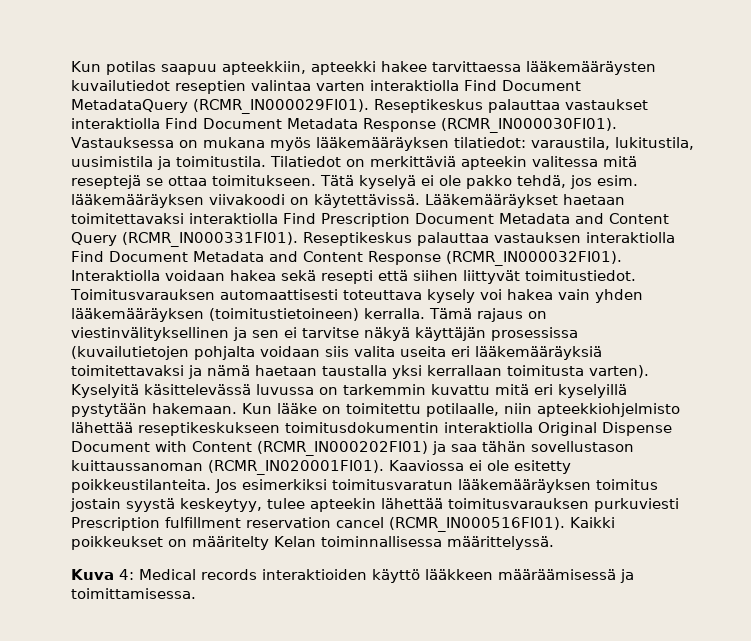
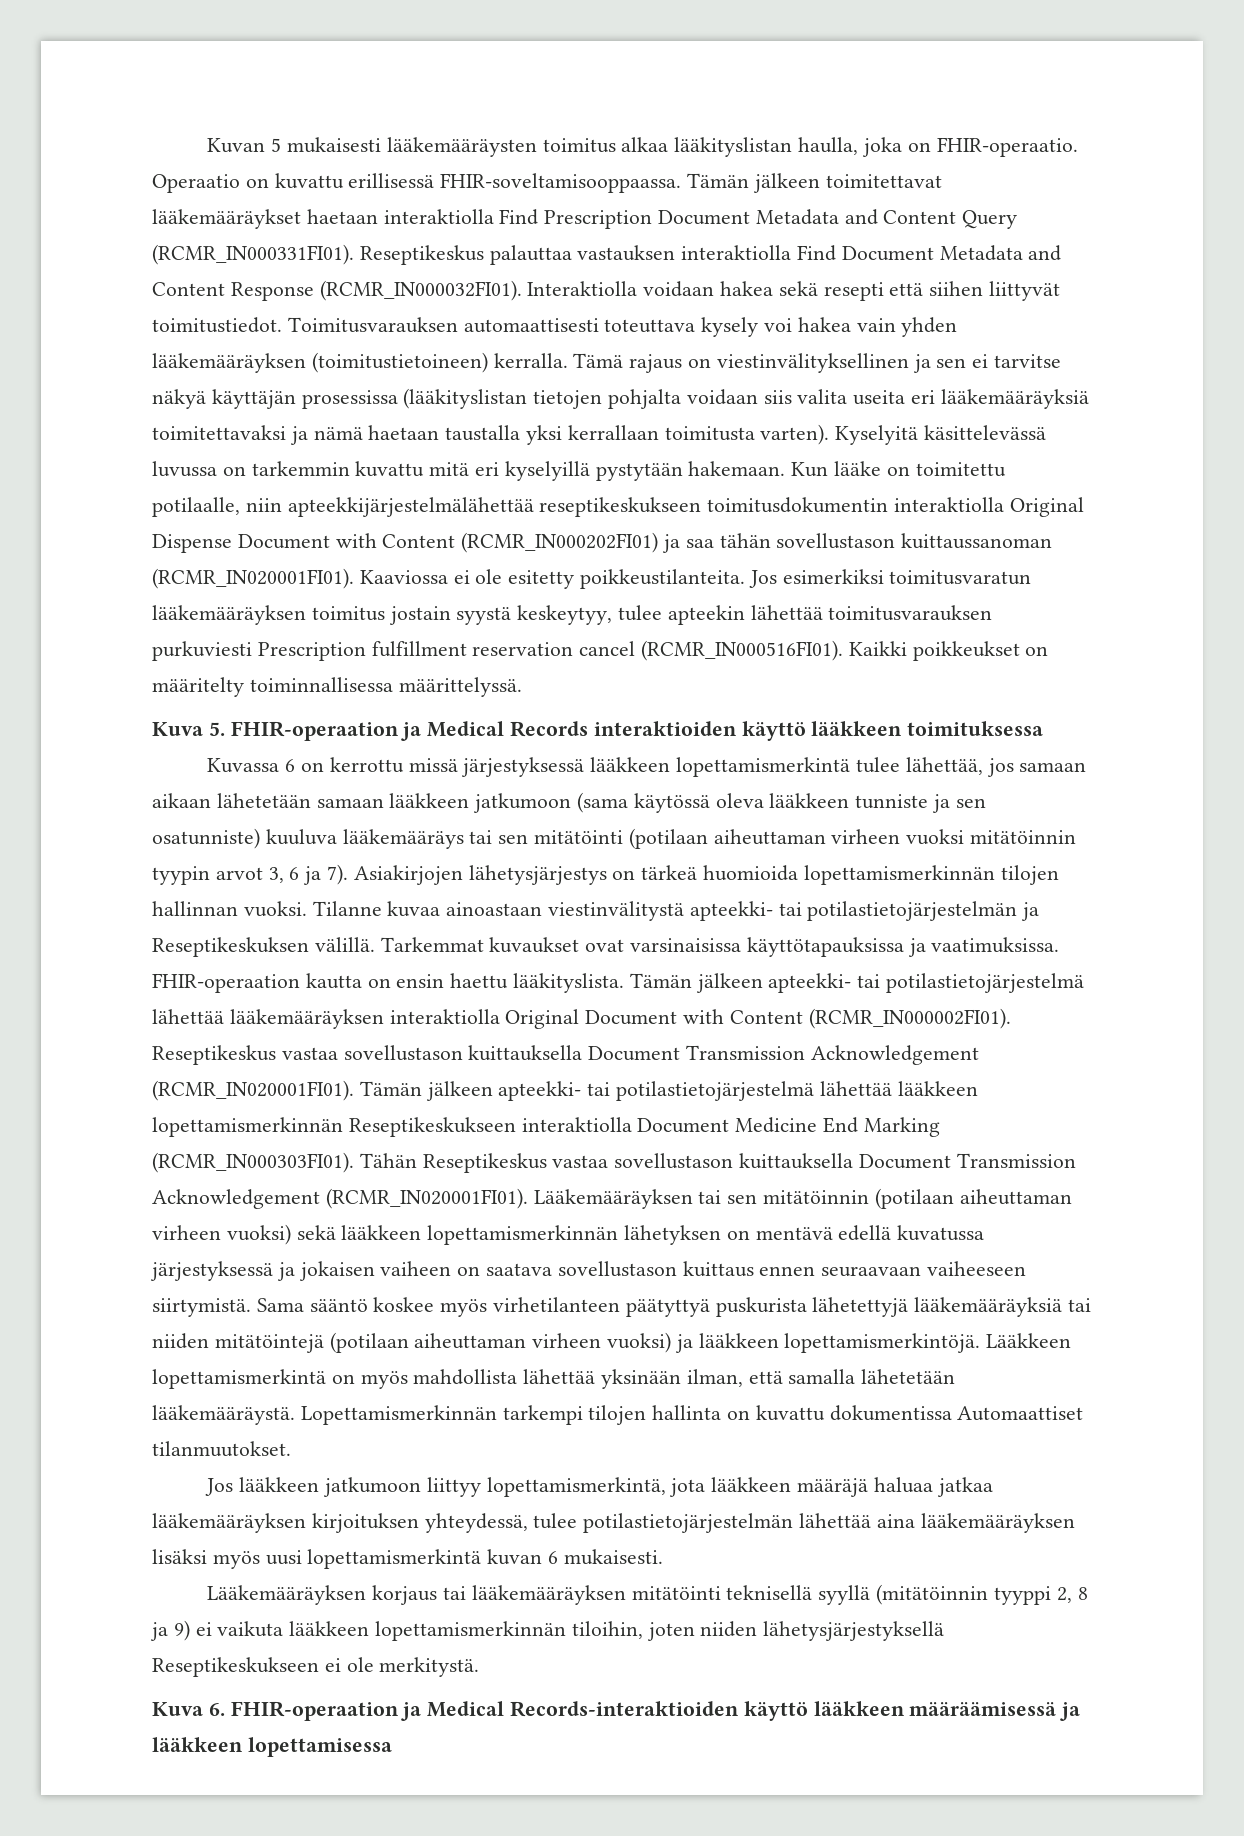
- Kun potilas saapuu apteekkiin, apteekki hakee tarvittaessa lääkemääräysten kuvailutiedot reseptien valintaa varten interaktiolla Find Document MetadataQuery (RCMR_IN000029FI01). Reseptikeskus palauttaa vastaukset interaktiolla Find Document Metadata Response (RCMR_IN000030FI01). Vastauksessa on mukana myös lääkemääräyksen tilatiedot: varaustila, lukitustila, uusimistila ja toimitustila. Tilatiedot on merkittäviä apteekin valitessa mitä reseptejä se ottaa toimitukseen. Tätä kyselyä ei ole pakko tehdä, jos esim. lääkemääräyksen viivakoodi on käytettävissä. Lääkemääräykset haetaan toimitettavaksi interaktiolla Find Prescription Document Metadata and Content Query (RCMR_IN000331FI01).
+ Kuvan 5 mukaisesti lääkemääräysten toimitus alkaa lääkityslistan haulla, joka on FHIR-operaatio. Operaatio on kuvattu erillisessä FHIR-soveltamisooppaassa. Tämän jälkeen toimitettavat lääkemääräykset haetaan interaktiolla Find Prescription Document Metadata and Content Query (RCMR_IN000331FI01).
- Tämä rajaus on viestinvälityksellinen ja sen ei tarvitse näkyä käyttäjän prosessissa (kuvailutietojen pohjalta voidaan siis valita useita eri lääkemääräyksiä toimitettavaksi ja nämä haetaan taustalla yksi kerrallaan toimitusta varten).
+ Tämä rajaus on viestinvälityksellinen ja sen ei tarvitse näkyä käyttäjän prosessissa (lääkityslistan tietojen pohjalta voidaan siis valita useita eri lääkemääräyksiä toimitettavaksi ja nämä haetaan taustalla yksi kerrallaan toimitusta varten).
- Kun lääke on toimitettu potilaalle, niin apteekkiohjelmisto lähettää reseptikeskukseen toimitusdokumentin interaktiolla Original Dispense Document with Content (RCMR_IN000202FI01) ja saa tähän sovellustason kuittaussanoman (RCMR_IN020001FI01).
+ Kun lääke on toimitettu potilaalle, niin apteekkijärjestelmälähettää reseptikeskukseen toimitusdokumentin interaktiolla Original Dispense Document with Content (RCMR_IN000202FI01) ja saa tähän sovellustason kuittaussanoman (RCMR_IN020001FI01).
- Kaikki poikkeukset on määritelty Kelan toiminnallisessa määrittelyssä.
+ Kaikki poikkeukset on määritelty toiminnallisessa määrittelyssä.
- Kuva 4: Medical records interaktioiden käyttö lääkkeen määräämisessä ja toimittamisessa.
+ Kuva 5. FHIR-operaation ja Medical Records interaktioiden käyttö lääkkeen toimituksessa
+ Kuvassa 6 on kerrottu missä järjestyksessä lääkkeen lopettamismerkintä tulee lähettää, jos samaan aikaan lähetetään samaan lääkkeen jatkumoon (sama käytössä oleva lääkkeen tunniste ja sen osatunniste) kuuluva lääkemääräys tai sen mitätöinti (potilaan aiheuttaman virheen vuoksi mitätöinnin tyypin arvot 3, 6 ja 7). Asiakirjojen lähetysjärjestys on tärkeä huomioida lopettamismerkinnän tilojen hallinnan vuoksi. Tilanne kuvaa ainoastaan viestinvälitystä apteekki- tai potilastietojärjestelmän ja Reseptikeskuksen välillä. Tarkemmat kuvaukset ovat varsinaisissa käyttötapauksissa ja vaatimuksissa. FHIR-operaation kautta on ensin haettu lääkityslista. Tämän jälkeen apteekki- tai potilastietojärjestelmä lähettää lääkemääräyksen interaktiolla Original Document with Content (RCMR_IN000002FI01). Reseptikeskus vastaa sovellustason kuittauksella Document Transmission Acknowledgement (RCMR_IN020001FI01). Tämän jälkeen apteekki- tai potilastietojärjestelmä lähettää lääkkeen lopettamismerkinnän Reseptikeskukseen interaktiolla Document Medicine End Marking (RCMR_IN000303FI01). Tähän Reseptikeskus vastaa sovellustason kuittauksella Document Transmission Acknowledgement (RCMR_IN020001FI01). Lääkemääräyksen tai sen mitätöinnin (potilaan aiheuttaman virheen vuoksi) sekä lääkkeen lopettamismerkinnän lähetyksen on mentävä edellä kuvatussa järjestyksessä ja jokaisen vaiheen on saatava sovellustason kuittaus ennen seuraavaan vaiheeseen siirtymistä. Sama sääntö koskee myös virhetilanteen päätyttyä puskurista lähetettyjä lääkemääräyksiä tai niiden mitätöintejä (potilaan aiheuttaman virheen vuoksi) ja lääkkeen lopettamismerkintöjä. Lääkkeen lopettamismerkintä on myös mahdollista lähettää yksinään ilman, että samalla lähetetään lääkemääräystä. Lopettamismerkinnän tarkempi tilojen hallinta on kuvattu dokumentissa Automaattiset tilanmuutokset.
+ Jos lääkkeen jatkumoon liittyy lopettamismerkintä, jota lääkkeen määräjä haluaa jatkaa lääkemääräyksen kirjoituksen yhteydessä, tulee potilastietojärjestelmän lähettää aina lääkemääräyksen lisäksi myös uusi lopettamismerkintä kuvan 6 mukaisesti.
+ Lääkemääräyksen korjaus tai lääkemääräyksen mitätöinti teknisellä syyllä (mitätöinnin tyyppi 2, 8 ja 9) ei vaikuta lääkkeen lopettamismerkinnän tiloihin, joten niiden lähetysjärjestyksellä Reseptikeskukseen ei ole merkitystä.
+ Kuva 6. FHIR-operaation ja Medical Records-interaktioiden käyttö lääkkeen määräämisessä ja lääkkeen lopettamisessa

